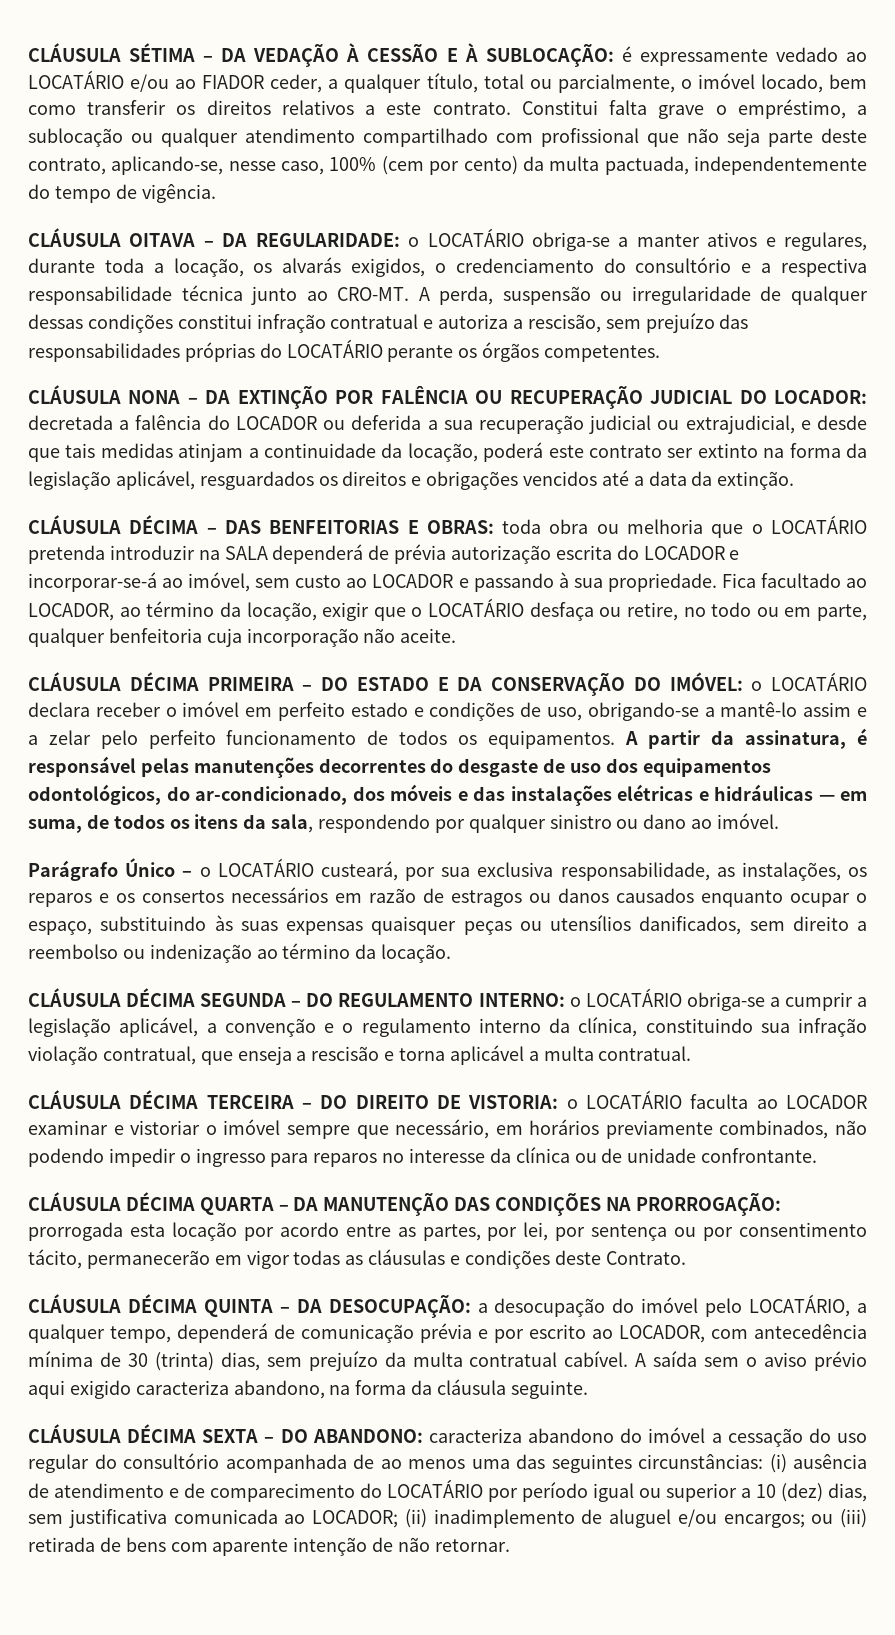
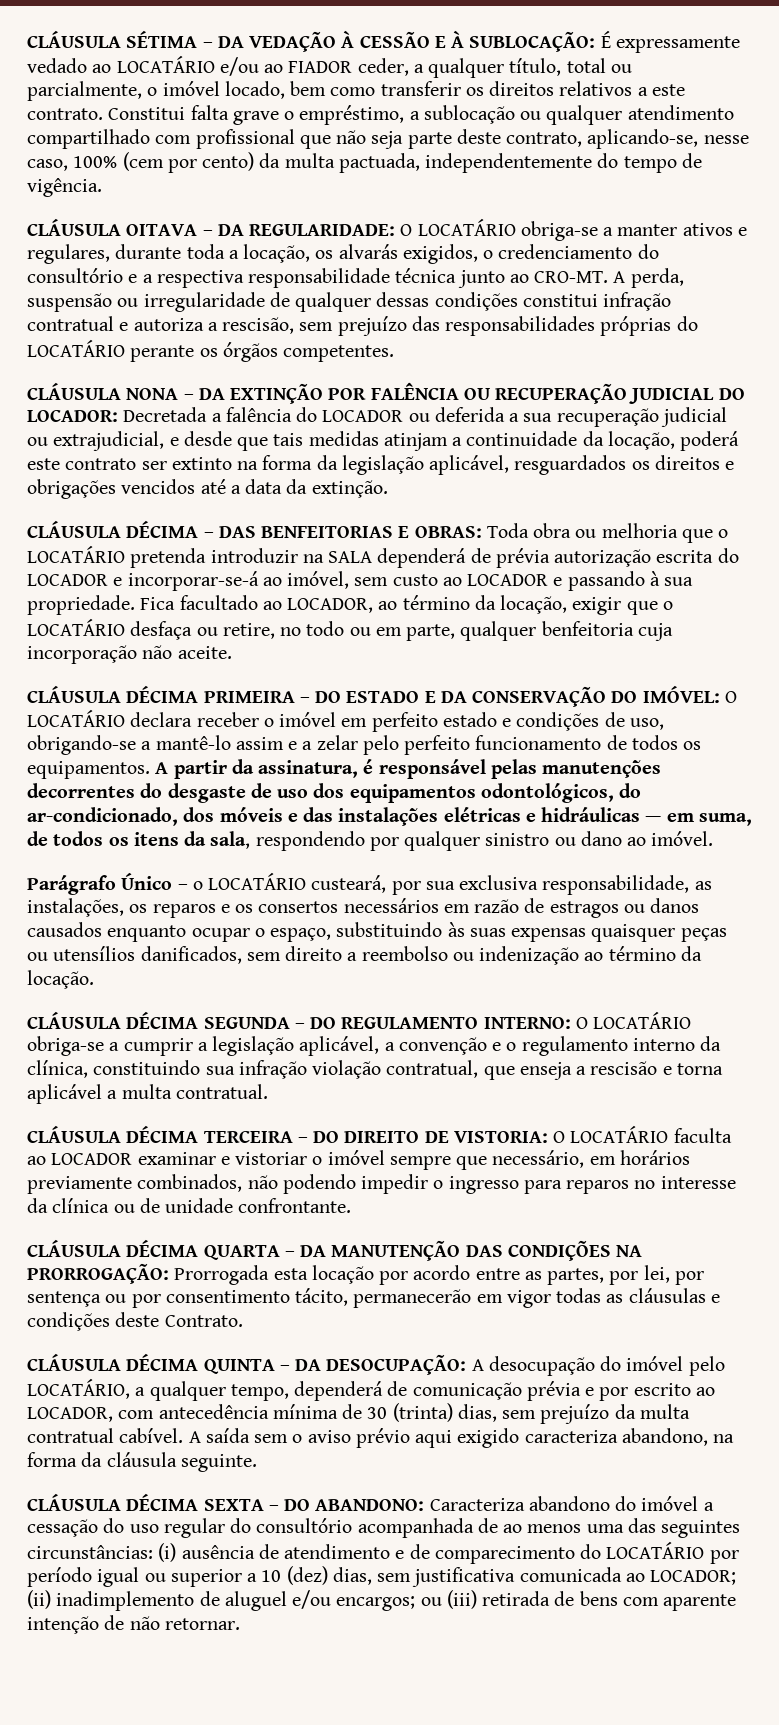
- CLÁUSULA SÉTIMA – DA VEDAÇÃO À CESSÃO E À SUBLOCAÇÃO: é expressamente vedado ao LOCATÁRIO e/ou ao FIADOR ceder, a qualquer título, total ou parcialmente, o imóvel locado, bem como transferir os direitos relativos a este contrato.
+ CLÁUSULA SÉTIMA – DA VEDAÇÃO À CESSÃO E À SUBLOCAÇÃO: É expressamente vedado ao LOCATÁRIO e/ou ao FIADOR ceder, a qualquer título, total ou parcialmente, o imóvel locado, bem como transferir os direitos relativos a este contrato.
- CLÁUSULA OITAVA – DA REGULARIDADE: o LOCATÁRIO obriga-se a manter ativos e regulares, durante toda a locação, os alvarás exigidos, o credenciamento do consultório e a respectiva responsabilidade técnica junto ao CRO-MT.
+ CLÁUSULA OITAVA – DA REGULARIDADE: O LOCATÁRIO obriga-se a manter ativos e regulares, durante toda a locação, os alvarás exigidos, o credenciamento do consultório e a respectiva responsabilidade técnica junto ao CRO-MT.
- CLÁUSULA NONA – DA EXTINÇÃO POR FALÊNCIA OU RECUPERAÇÃO JUDICIAL DO LOCADOR: decretada a falência do LOCADOR ou deferida a sua recuperação judicial ou extrajudicial, e desde que tais medidas atinjam a continuidade da locação, poderá este contrato ser extinto na forma da legislação aplicável, resguardados os direitos e obrigações vencidos até a data da extinção.
+ CLÁUSULA NONA – DA EXTINÇÃO POR FALÊNCIA OU RECUPERAÇÃO JUDICIAL DO LOCADOR: Decretada a falência do LOCADOR ou deferida a sua recuperação judicial ou extrajudicial, e desde que tais medidas atinjam a continuidade da locação, poderá este contrato ser extinto na forma da legislação aplicável, resguardados os direitos e obrigações vencidos até a data da extinção.
- CLÁUSULA DÉCIMA – DAS BENFEITORIAS E OBRAS: toda obra ou melhoria que o LOCATÁRIO pretenda introduzir na SALA dependerá de prévia autorização escrita do LOCADOR e incorporar-se-á ao imóvel, sem custo ao LOCADOR e passando à sua propriedade.
+ CLÁUSULA DÉCIMA – DAS BENFEITORIAS E OBRAS: Toda obra ou melhoria que o LOCATÁRIO pretenda introduzir na SALA dependerá de prévia autorização escrita do LOCADOR e incorporar-se-á ao imóvel, sem custo ao LOCADOR e passando à sua propriedade.
- CLÁUSULA DÉCIMA PRIMEIRA – DO ESTADO E DA CONSERVAÇÃO DO IMÓVEL: o LOCATÁRIO declara receber o imóvel em perfeito estado e condições de uso, obrigando-se a mantê-lo assim e a zelar pelo perfeito funcionamento de todos os equipamentos.
+ CLÁUSULA DÉCIMA PRIMEIRA – DO ESTADO E DA CONSERVAÇÃO DO IMÓVEL: O LOCATÁRIO declara receber o imóvel em perfeito estado e condições de uso, obrigando-se a mantê-lo assim e a zelar pelo perfeito funcionamento de todos os equipamentos.
- CLÁUSULA DÉCIMA SEGUNDA – DO REGULAMENTO INTERNO: o LOCATÁRIO obriga-se a cumprir a legislação aplicável, a convenção e o regulamento interno da clínica, constituindo sua infração violação contratual, que enseja a rescisão e torna aplicável a multa contratual.
+ CLÁUSULA DÉCIMA SEGUNDA – DO REGULAMENTO INTERNO: O LOCATÁRIO obriga-se a cumprir a legislação aplicável, a convenção e o regulamento interno da clínica, constituindo sua infração violação contratual, que enseja a rescisão e torna aplicável a multa contratual.
- CLÁUSULA DÉCIMA TERCEIRA – DO DIREITO DE VISTORIA: o LOCATÁRIO faculta ao LOCADOR examinar e vistoriar o imóvel sempre que necessário, em horários previamente combinados, não podendo impedir o ingresso para reparos no interesse da clínica ou de unidade confrontante.
+ CLÁUSULA DÉCIMA TERCEIRA – DO DIREITO DE VISTORIA: O LOCATÁRIO faculta ao LOCADOR examinar e vistoriar o imóvel sempre que necessário, em horários previamente combinados, não podendo impedir o ingresso para reparos no interesse da clínica ou de unidade confrontante.
- CLÁUSULA DÉCIMA QUARTA – DA MANUTENÇÃO DAS CONDIÇÕES NA PRORROGAÇÃO: prorrogada esta locação por acordo entre as partes, por lei, por sentença ou por consentimento tácito, permanecerão em vigor todas as cláusulas e condições deste Contrato.
+ CLÁUSULA DÉCIMA QUARTA – DA MANUTENÇÃO DAS CONDIÇÕES NA PRORROGAÇÃO: Prorrogada esta locação por acordo entre as partes, por lei, por sentença ou por consentimento tácito, permanecerão em vigor todas as cláusulas e condições deste Contrato.
- CLÁUSULA DÉCIMA QUINTA – DA DESOCUPAÇÃO: a desocupação do imóvel pelo LOCATÁRIO, a qualquer tempo, dependerá de comunicação prévia e por escrito ao LOCADOR, com antecedência mínima de 30 (trinta) dias, sem prejuízo da multa contratual cabível.
+ CLÁUSULA DÉCIMA QUINTA – DA DESOCUPAÇÃO: A desocupação do imóvel pelo LOCATÁRIO, a qualquer tempo, dependerá de comunicação prévia e por escrito ao LOCADOR, com antecedência mínima de 30 (trinta) dias, sem prejuízo da multa contratual cabível.
- caracteriza abandono do imóvel a cessação do uso regular do consultório acompanhada de ao menos uma das seguintes circunstâncias:
+ Caracteriza abandono do imóvel a cessação do uso regular do consultório acompanhada de ao menos uma das seguintes circunstâncias:

